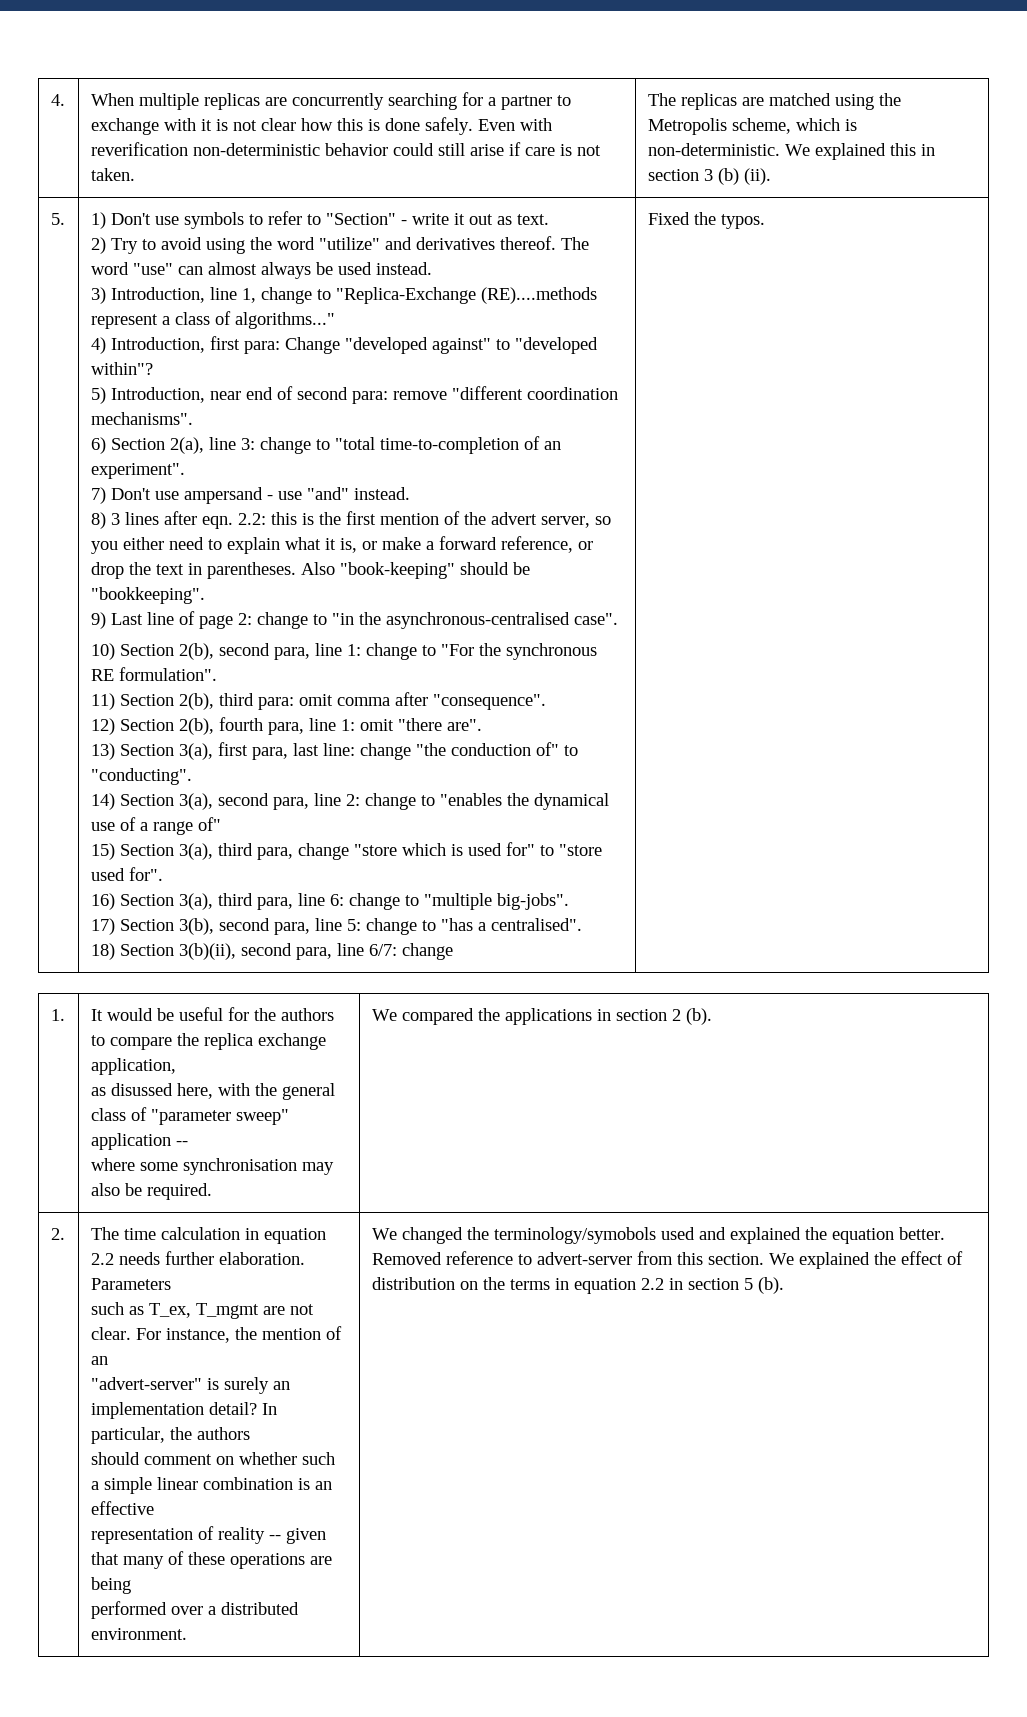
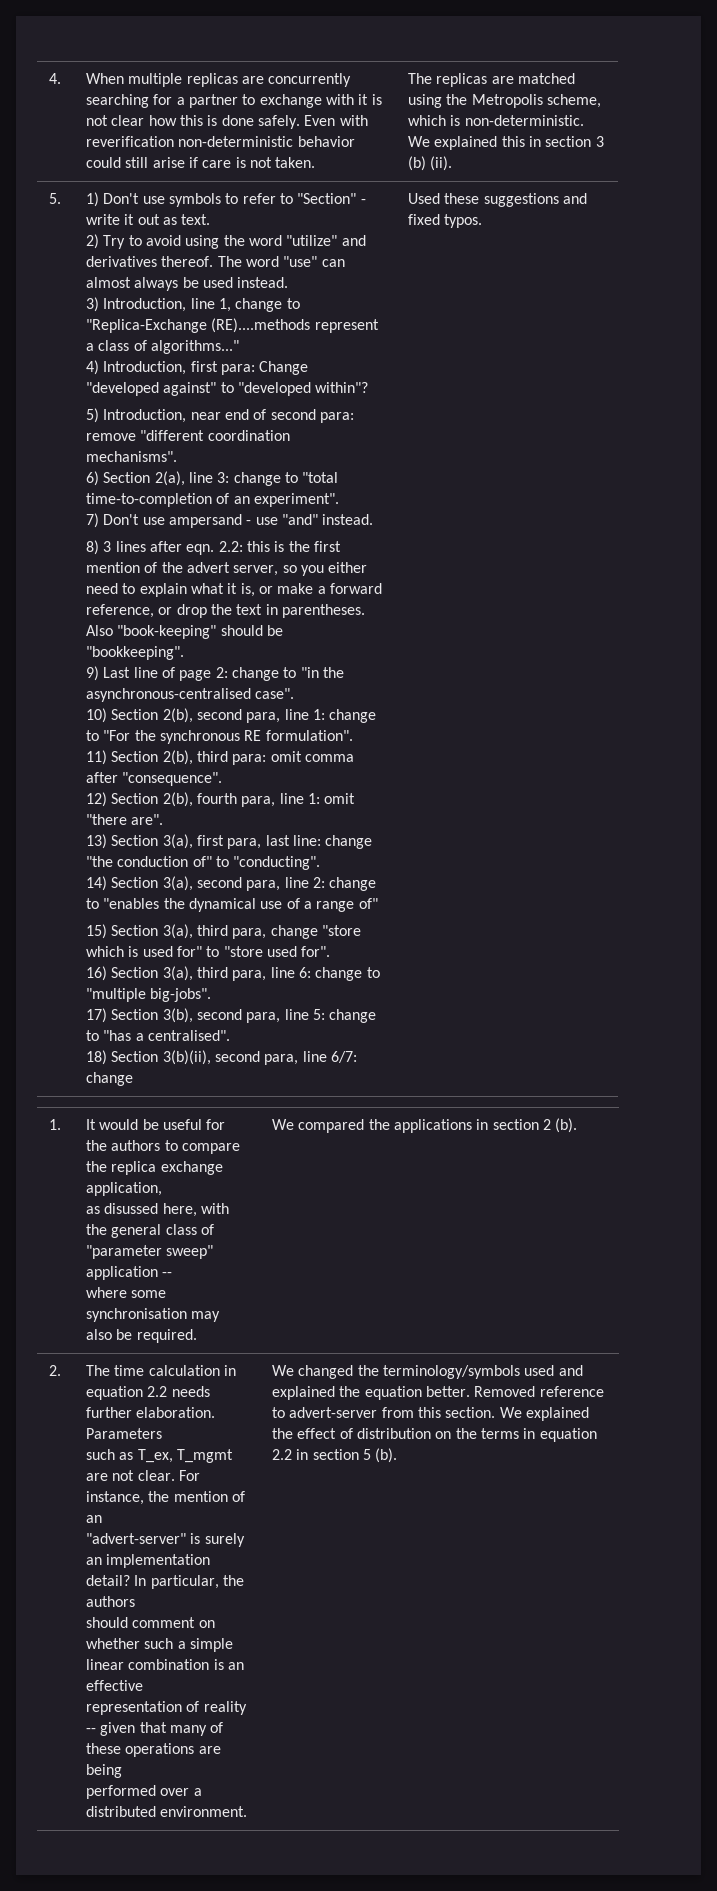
- Fixed the typos.
+ Used these suggestions and fixed typos.
- We changed the terminology/symobols used and explained the equation better.
+ We changed the terminology/symbols used and explained the equation better.

